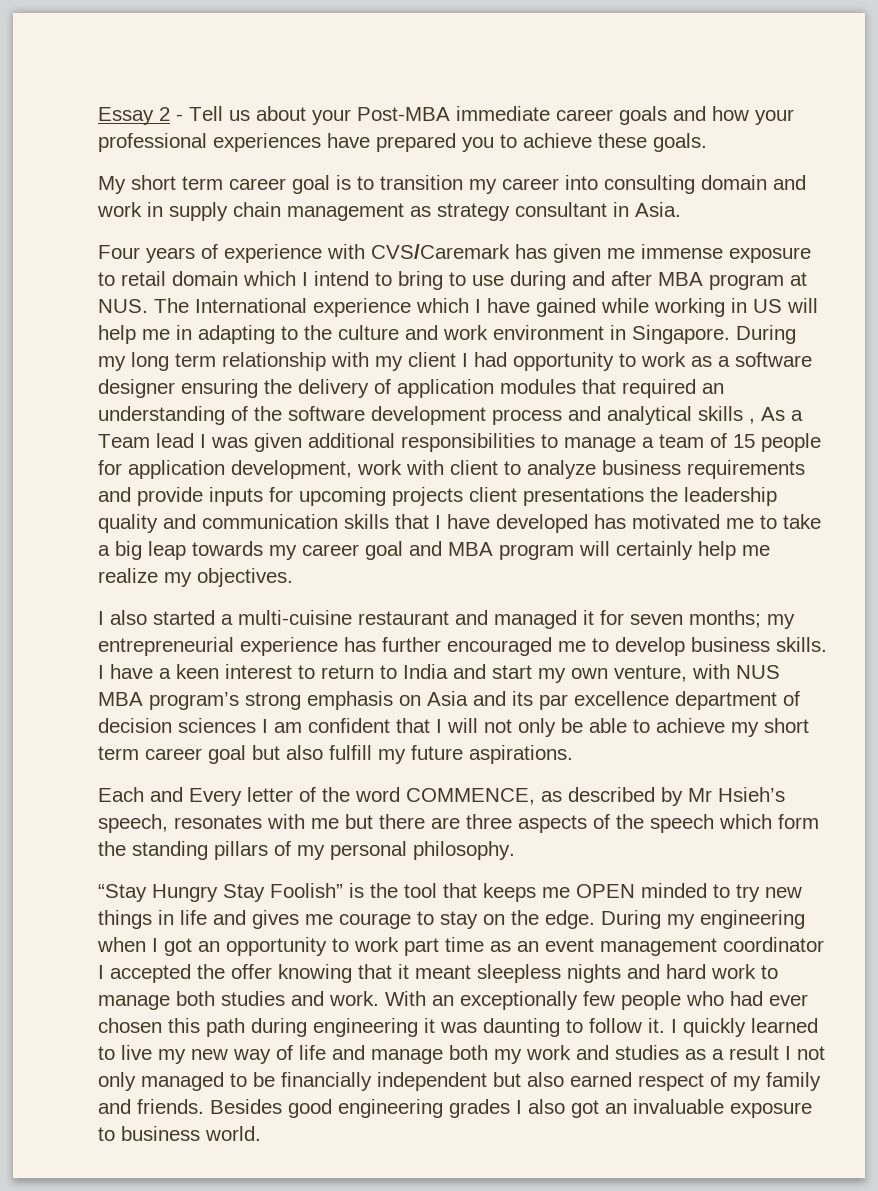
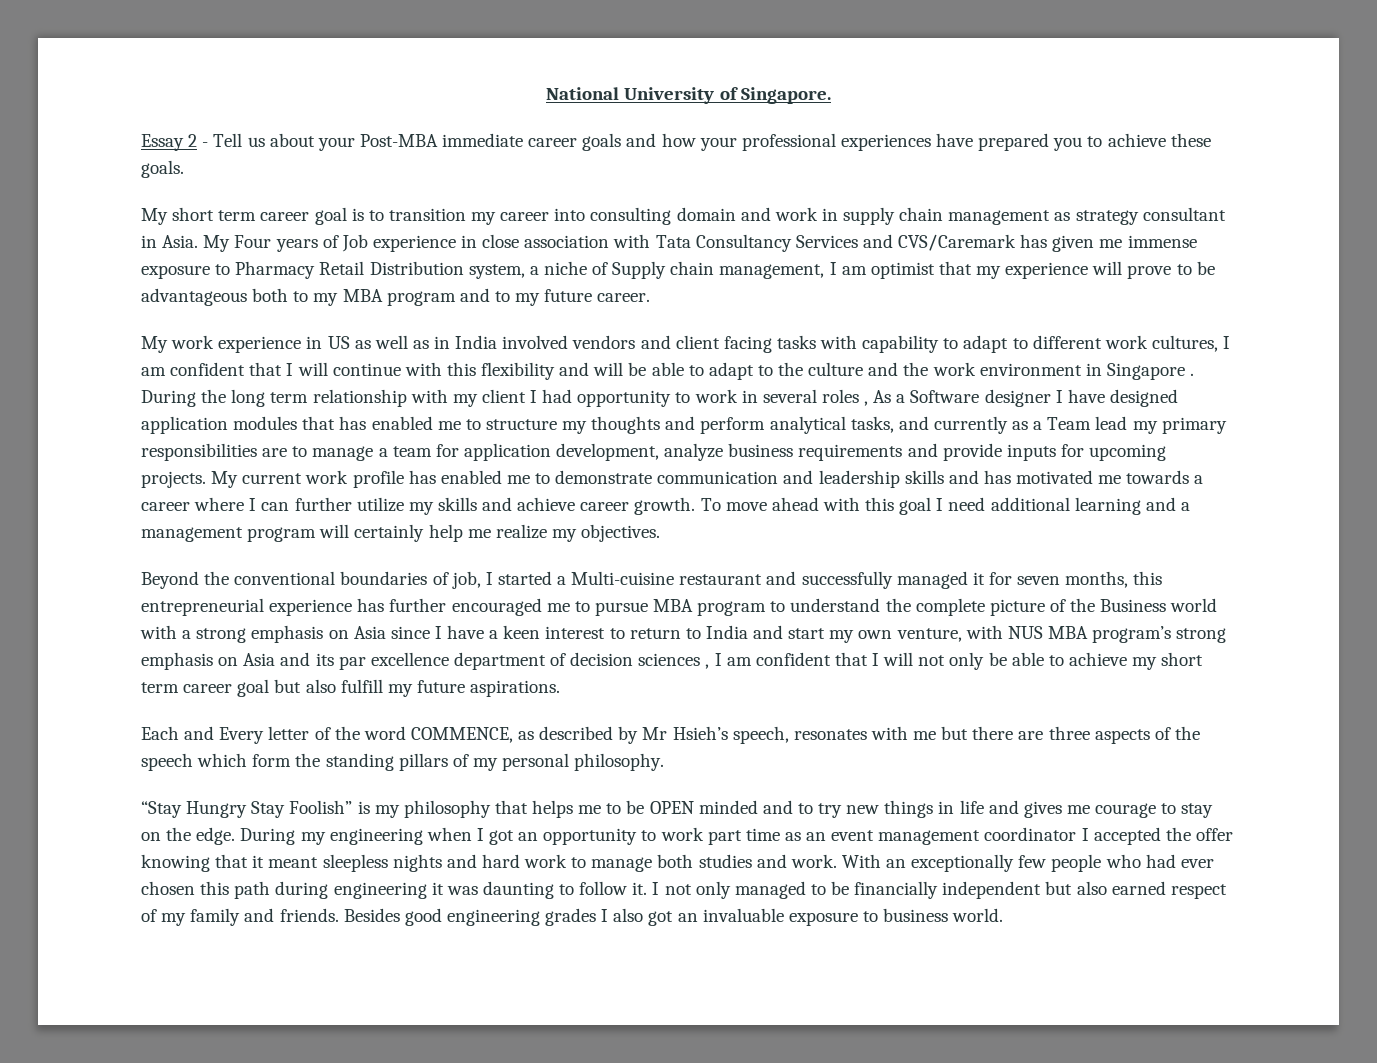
+ National University of Singapore.
- My short term career goal is to transition my career into consulting domain and work in supply chain management as strategy consultant in Asia.
- Four years of experience with CVS/Caremark has given me immense exposure to retail domain which I intend to bring to use during and after MBA program at NUS. The International experience which I have gained while working in US will help me in adapting to the culture and work environment in Singapore. During my long term relationship with my client I had opportunity to work as a software designer ensuring the delivery of application modules that required an understanding of the software development process and analytical skills , As a Team lead I was given additional responsibilities to manage a team of 15 people for application development, work with client to analyze business requirements and provide inputs for upcoming projects client presentations the leadership quality and communication skills that I have developed has motivated me to take a big leap towards my career goal and MBA program will certainly help me realize my objectives.
+ My short term career goal is to transition my career into consulting domain and work in supply chain management as strategy consultant in Asia. My Four years of Job experience in close association with Tata Consultancy Services and CVS/Caremark has given me immense exposure to Pharmacy Retail Distribution system, a niche of Supply chain management, I am optimist that my experience will prove to be advantageous both to my MBA program and to my future career.
+ My work experience in US as well as in India involved vendors and client facing tasks with capability to adapt to different work cultures, I am confident that I will continue with this flexibility and will be able to adapt to the culture and the work environment in Singapore . During the long term relationship with my client I had opportunity to work in several roles , As a Software designer I have designed application modules that has enabled me to structure my thoughts and perform analytical tasks, and currently as a Team lead my primary responsibilities are to manage a team for application development, analyze business requirements and provide inputs for upcoming projects. My current work profile has enabled me to demonstrate communication and leadership skills and has motivated me towards a career where I can further utilize my skills and achieve career growth. To move ahead with this goal I need additional learning and a management program will certainly help me realize my objectives.
- I also started a multi-cuisine restaurant and managed it for seven months; my entrepreneurial experience has further encouraged me to develop business skills. I have a keen interest to return to India and start my own venture, with NUS MBA program’s strong emphasis on Asia and its par excellence department of decision sciences I am confident that I will not only be able to achieve my short term career goal but also fulfill my future aspirations.
+ Beyond the conventional boundaries of job, I started a Multi-cuisine restaurant and successfully managed it for seven months, this entrepreneurial experience has further encouraged me to pursue MBA program to understand the complete picture of the Business world with a strong emphasis on Asia since I have a keen interest to return to India and start my own venture, with NUS MBA program’s strong emphasis on Asia and its par excellence department of decision sciences , I am confident that I will not only be able to achieve my short term career goal but also fulfill my future aspirations.
- “Stay Hungry Stay Foolish” is the tool that keeps me OPEN minded to try new things in life and gives me courage to stay on the edge.
+ “Stay Hungry Stay Foolish” is my philosophy that helps me to be OPEN minded and to try new things in life and gives me courage to stay on the edge.
- I quickly learned to live my new way of life and manage both my work and studies as a result I not only managed to be financially independent but also earned respect of my family and friends.
+ I not only managed to be financially independent but also earned respect of my family and friends.

